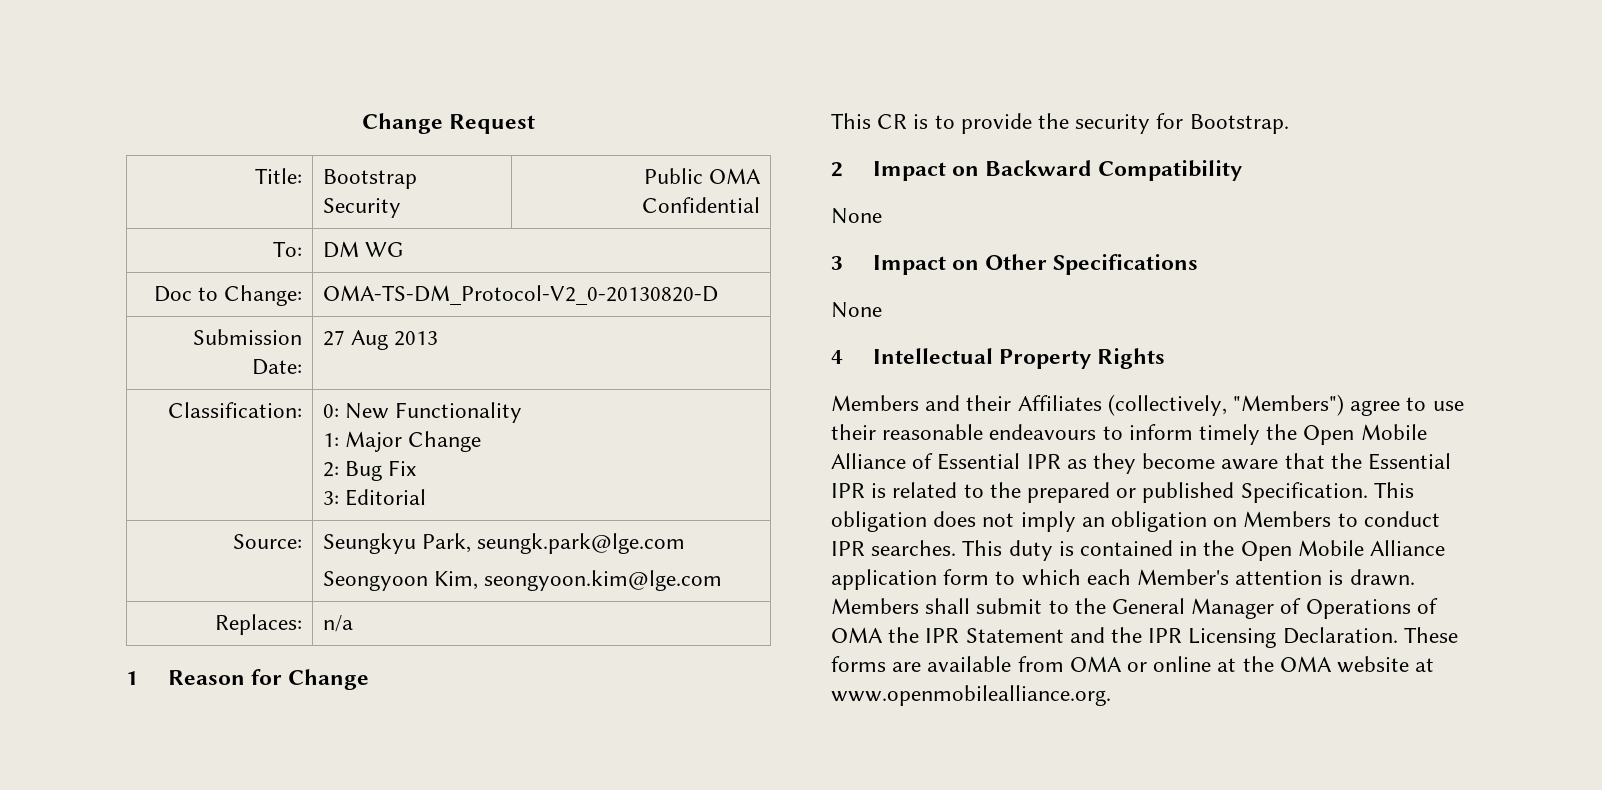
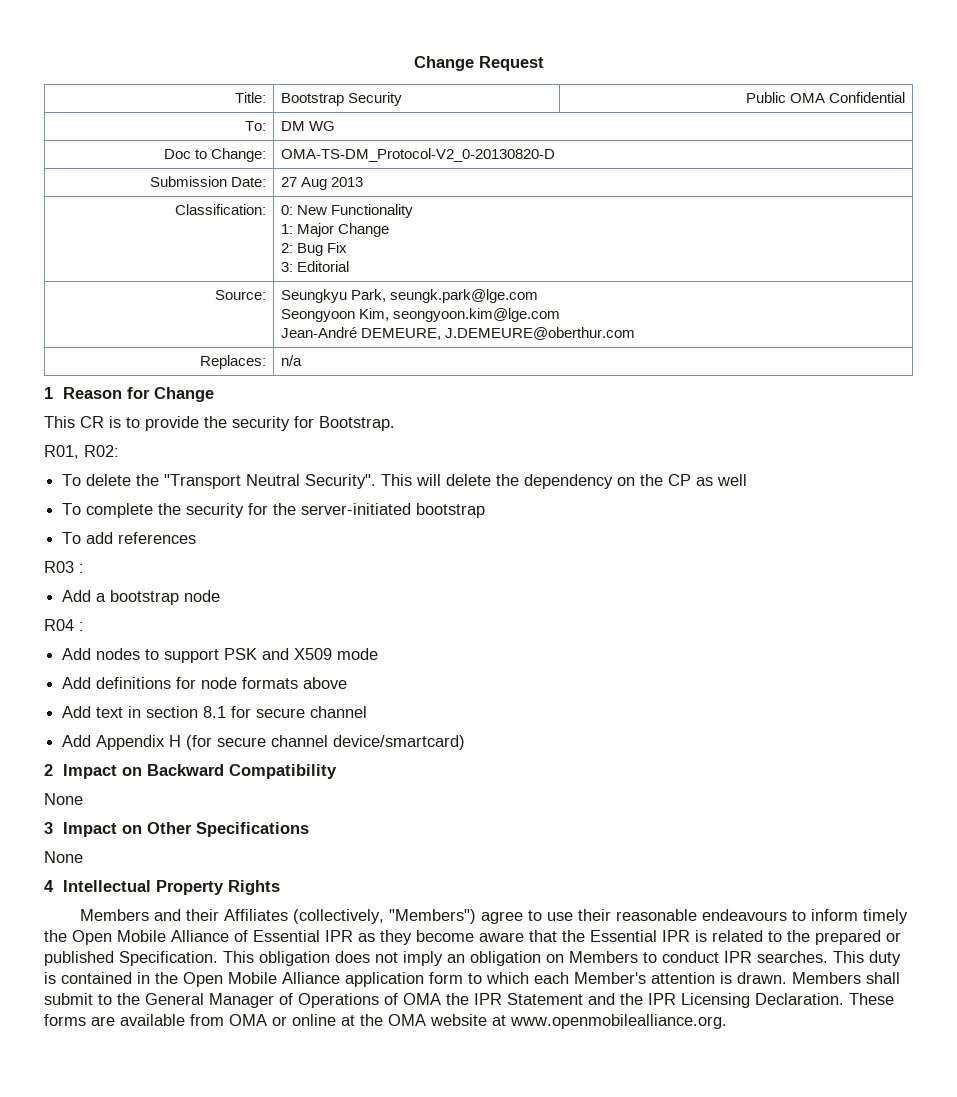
  Source: | Seungkyu Park, seungk.park@lge.com
  Seongyoon Kim, seongyoon.kim@lge.com
+ Jean-André DEMEURE, J.DEMEURE@oberthur.com
+ R01, R02:
+ To delete the "Transport Neutral Security". This will delete the dependency on the CP as well
+ To complete the security for the server-initiated bootstrap
+ To add references
+ R03 :
+ Add a bootstrap node
+ R04 :
+ Add nodes to support PSK and X509 mode
+ Add definitions for node formats above
+ Add text in section 8.1 for secure channel
+ Add Appendix H (for secure channel device/smartcard)

